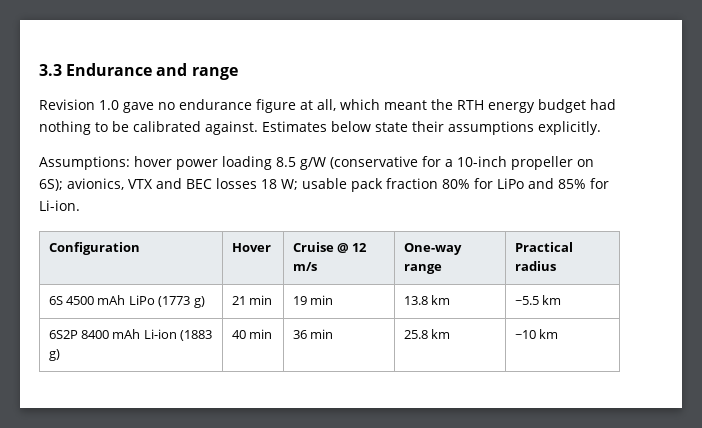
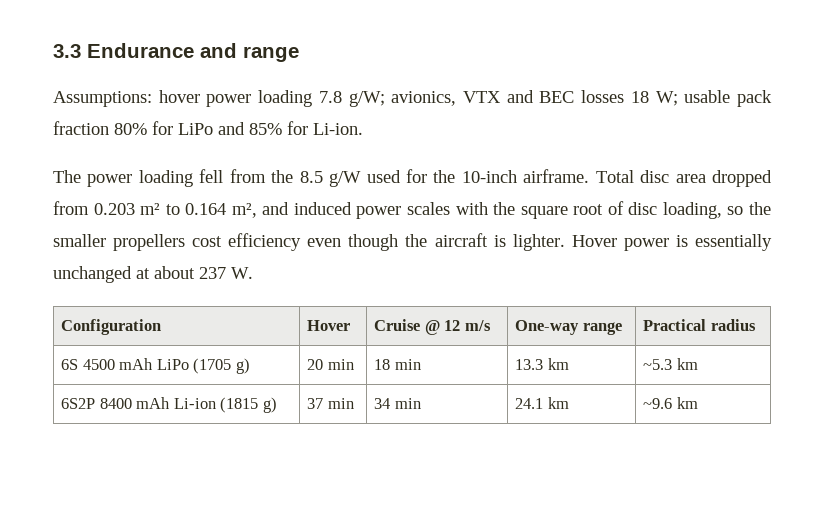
- Revision 1.0 gave no endurance figure at all, which meant the RTH energy budget had nothing to be calibrated against. Estimates below state their assumptions explicitly.
- Assumptions: hover power loading 8.5 g/W (conservative for a 10-inch propeller on 6S); avionics, VTX and BEC losses 18 W; usable pack fraction 80% for LiPo and 85% for Li-ion.
+ Assumptions: hover power loading 7.8 g/W; avionics, VTX and BEC losses 18 W; usable pack fraction 80% for LiPo and 85% for Li-ion.
+ The power loading fell from the 8.5 g/W used for the 10-inch airframe. Total disc area dropped from 0.203 m² to 0.164 m², and induced power scales with the square root of disc loading, so the smaller propellers cost efficiency even though the aircraft is lighter. Hover power is essentially unchanged at about 237 W.
- 6S 4500 mAh LiPo (1773 g) | 21 min | 19 min | 13.8 km | ~5.5 km
+ 6S 4500 mAh LiPo (1705 g) | 20 min | 18 min | 13.3 km | ~5.3 km
- 6S2P 8400 mAh Li-ion (1883 g) | 40 min | 36 min | 25.8 km | ~10 km
+ 6S2P 8400 mAh Li-ion (1815 g) | 37 min | 34 min | 24.1 km | ~9.6 km

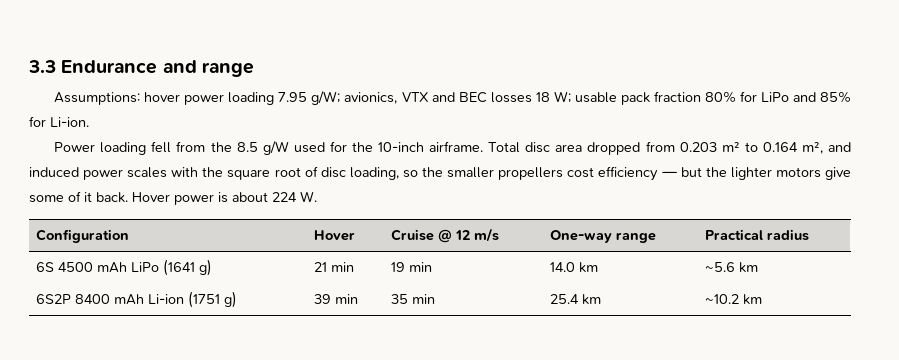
- Assumptions: hover power loading 7.8 g/W; avionics, VTX and BEC losses 18 W; usable pack fraction 80% for LiPo and 85% for Li-ion.
+ Assumptions: hover power loading 7.95 g/W; avionics, VTX and BEC losses 18 W; usable pack fraction 80% for LiPo and 85% for Li-ion.
- The power loading fell from the 8.5 g/W used for the 10-inch airframe.
+ Power loading fell from the 8.5 g/W used for the 10-inch airframe.
- Total disc area dropped from 0.203 m² to 0.164 m², and induced power scales with the square root of disc loading, so the smaller propellers cost efficiency even though the aircraft is lighter. Hover power is essentially unchanged at about 237 W.
+ Total disc area dropped from 0.203 m² to 0.164 m², and induced power scales with the square root of disc loading, so the smaller propellers cost efficiency — but the lighter motors give some of it back. Hover power is about 224 W.
- 6S 4500 mAh LiPo (1705 g) | 20 min | 18 min | 13.3 km | ~5.3 km
+ 6S 4500 mAh LiPo (1641 g) | 21 min | 19 min | 14.0 km | ~5.6 km
- 6S2P 8400 mAh Li-ion (1815 g) | 37 min | 34 min | 24.1 km | ~9.6 km
+ 6S2P 8400 mAh Li-ion (1751 g) | 39 min | 35 min | 25.4 km | ~10.2 km

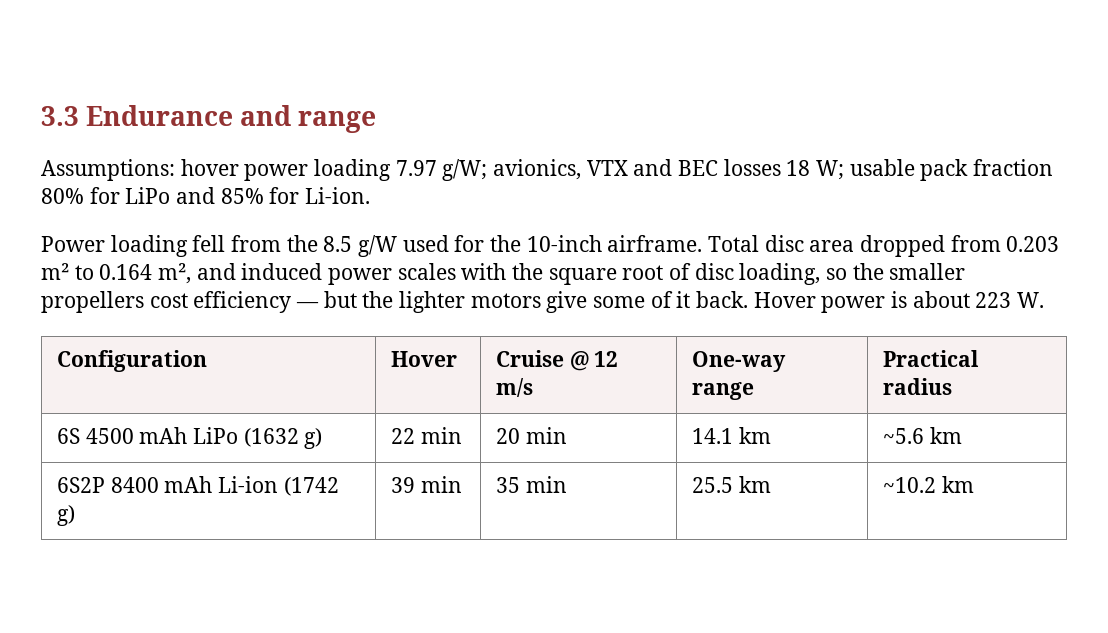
- Assumptions: hover power loading 7.95 g/W; avionics, VTX and BEC losses 18 W; usable pack fraction 80% for LiPo and 85% for Li-ion.
+ Assumptions: hover power loading 7.97 g/W; avionics, VTX and BEC losses 18 W; usable pack fraction 80% for LiPo and 85% for Li-ion.
- Hover power is about 224 W.
+ Hover power is about 223 W.
- 6S 4500 mAh LiPo (1641 g) | 21 min | 19 min | 14.0 km | ~5.6 km
+ 6S 4500 mAh LiPo (1632 g) | 22 min | 20 min | 14.1 km | ~5.6 km
- 6S2P 8400 mAh Li-ion (1751 g) | 39 min | 35 min | 25.4 km | ~10.2 km
+ 6S2P 8400 mAh Li-ion (1742 g) | 39 min | 35 min | 25.5 km | ~10.2 km

